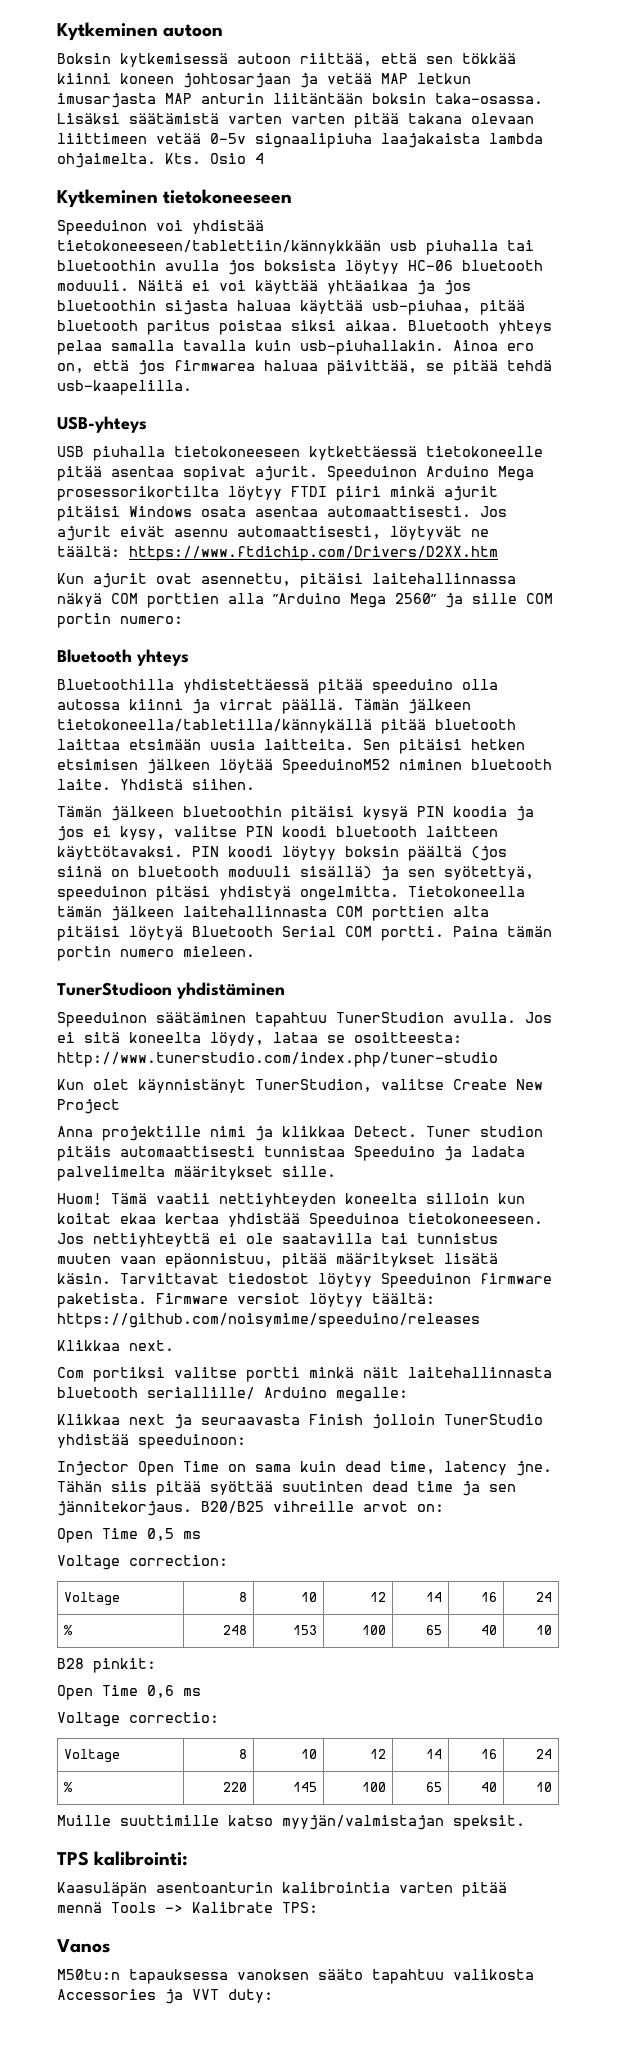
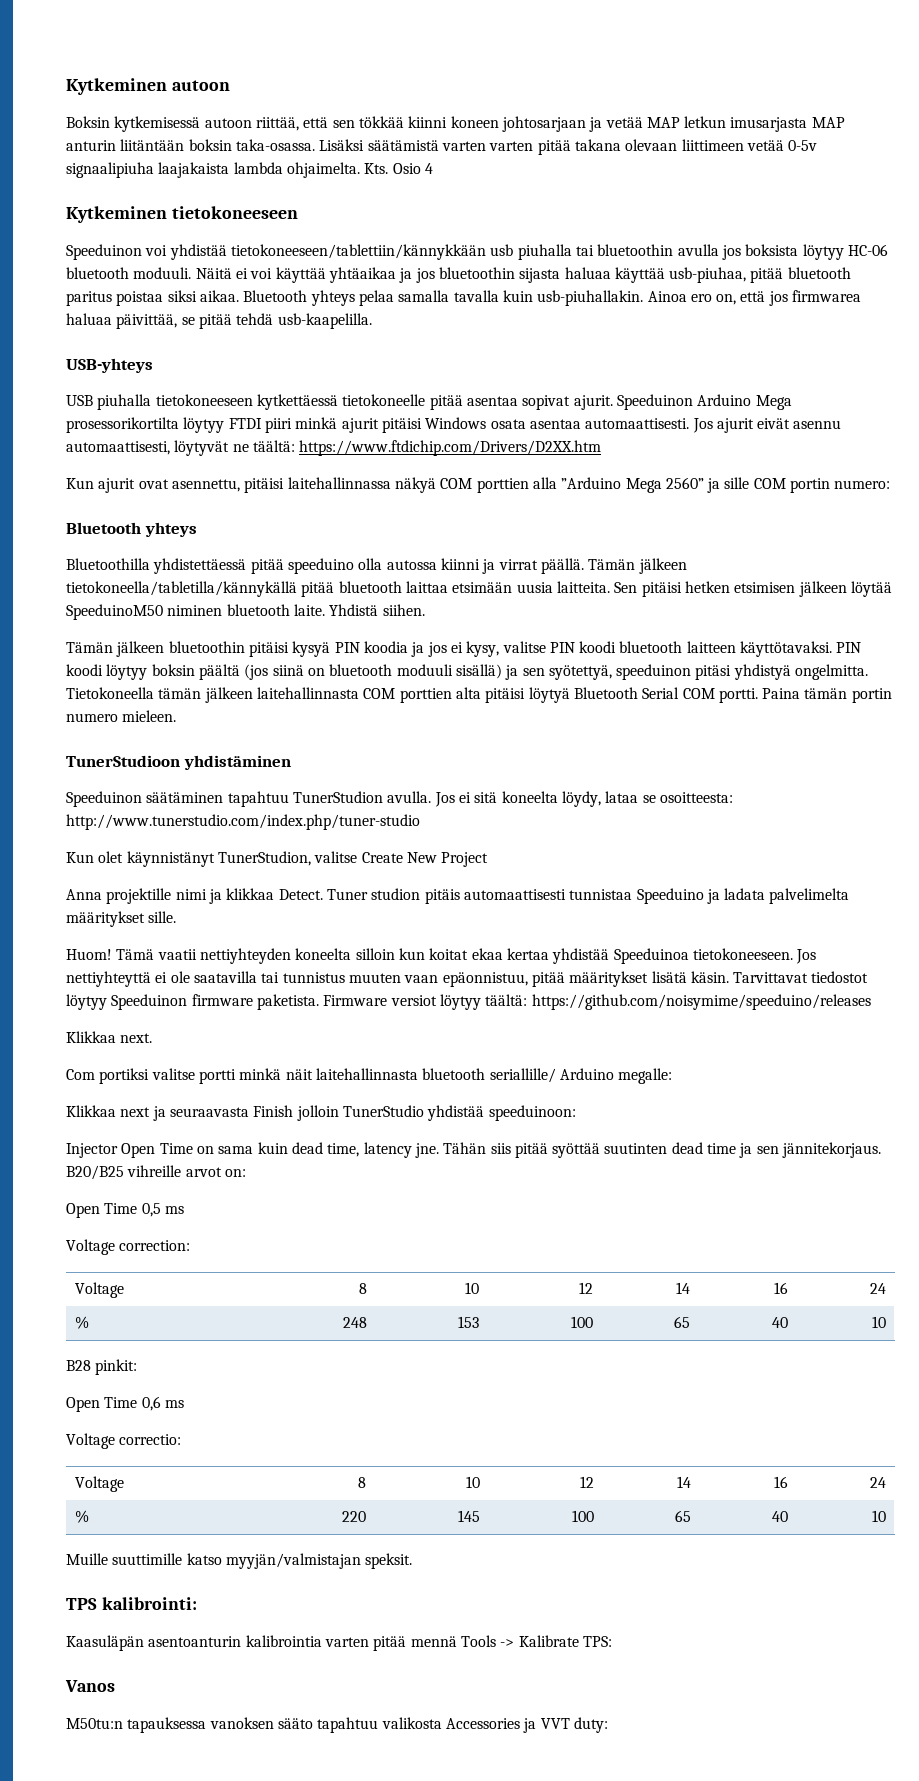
- Sen pitäisi hetken etsimisen jälkeen löytää SpeeduinoM52 niminen bluetooth laite.
+ Sen pitäisi hetken etsimisen jälkeen löytää SpeeduinoM50 niminen bluetooth laite.

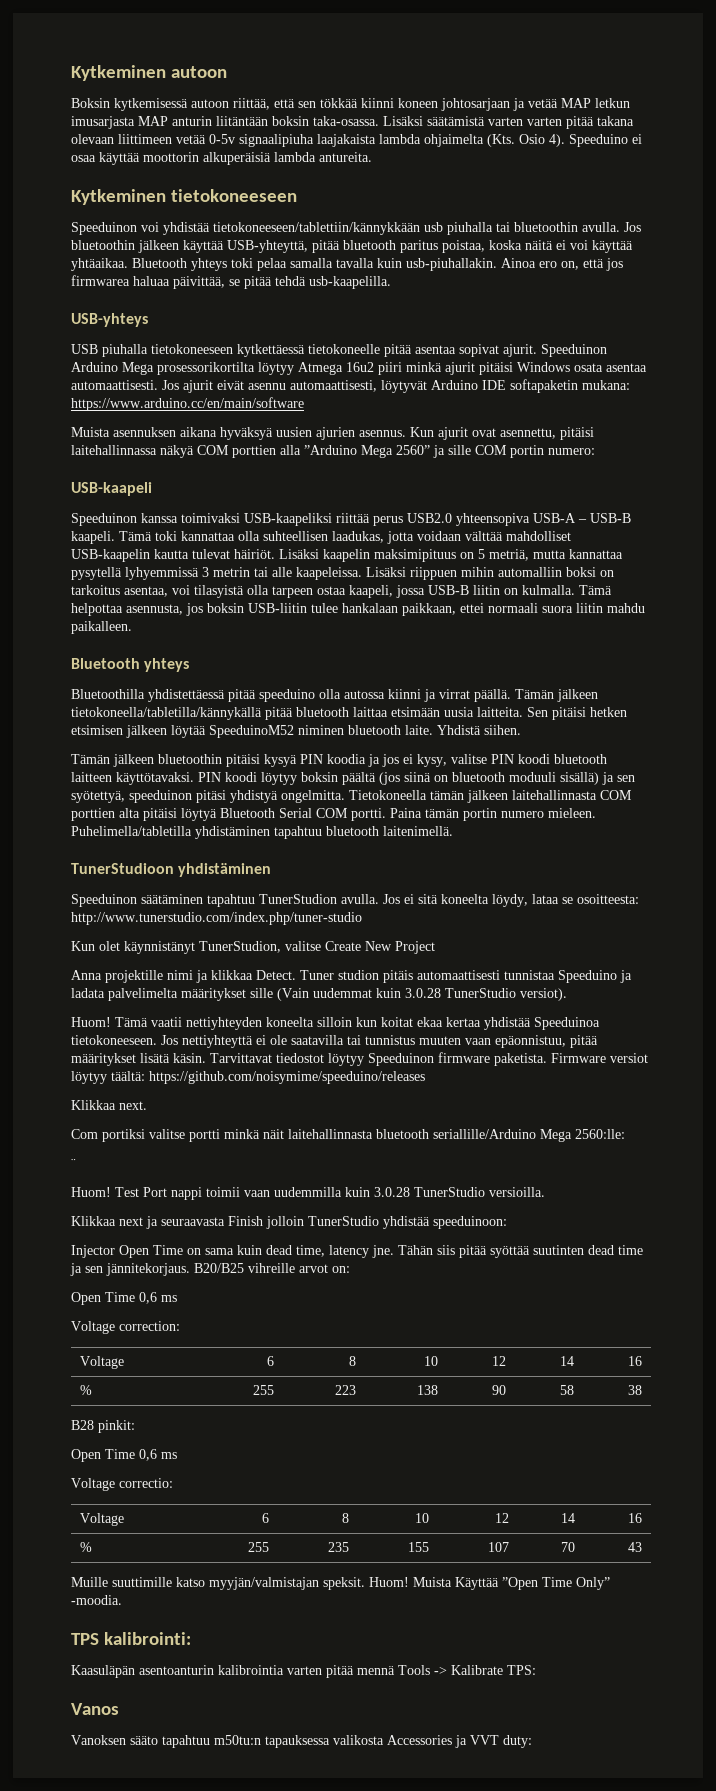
- Lisäksi säätämistä varten varten pitää takana olevaan liittimeen vetää 0-5v signaalipiuha laajakaista lambda ohjaimelta. Kts. Osio 4
+ Lisäksi säätämistä varten varten pitää takana olevaan liittimeen vetää 0-5v signaalipiuha laajakaista lambda ohjaimelta (Kts. Osio 4). Speeduino ei osaa käyttää moottorin alkuperäisiä lambda antureita.
- Speeduinon voi yhdistää tietokoneeseen/tablettiin/kännykkään usb piuhalla tai bluetoothin avulla jos boksista löytyy HC-06 bluetooth moduuli. Näitä ei voi käyttää yhtäaikaa ja jos bluetoothin sijasta haluaa käyttää usb-piuhaa, pitää bluetooth paritus poistaa siksi aikaa. Bluetooth yhteys pelaa samalla tavalla kuin usb-piuhallakin.
+ Speeduinon voi yhdistää tietokoneeseen/tablettiin/kännykkään usb piuhalla tai bluetoothin avulla. Jos bluetoothin jälkeen käyttää USB-yhteyttä, pitää bluetooth paritus poistaa, koska näitä ei voi käyttää yhtäaikaa. Bluetooth yhteys toki pelaa samalla tavalla kuin usb-piuhallakin.
- Speeduinon Arduino Mega prosessorikortilta löytyy FTDI piiri minkä ajurit pitäisi Windows osata asentaa automaattisesti.
+ Speeduinon Arduino Mega prosessorikortilta löytyy Atmega 16u2 piiri minkä ajurit pitäisi Windows osata asentaa automaattisesti.
- Jos ajurit eivät asennu automaattisesti, löytyvät ne täältä: https://www.ftdichip.com/Drivers/D2XX.htm
- Kun ajurit ovat asennettu, pitäisi laitehallinnassa näkyä COM porttien alla ”Arduino Mega 2560” ja sille COM portin numero:
+ Jos ajurit eivät asennu automaattisesti, löytyvät Arduino IDE softapaketin mukana: https://www.arduino.cc/en/main/software
+ Muista asennuksen aikana hyväksyä uusien ajurien asennus. Kun ajurit ovat asennettu, pitäisi laitehallinnassa näkyä COM porttien alla ”Arduino Mega 2560” ja sille COM portin numero:
+ USB-kaapeli
+ Speeduinon kanssa toimivaksi USB-kaapeliksi riittää perus USB2.0 yhteensopiva USB-A – USB-B kaapeli. Tämä toki kannattaa olla suhteellisen laadukas, jotta voidaan välttää mahdolliset USB-kaapelin kautta tulevat häiriöt. Lisäksi kaapelin maksimipituus on 5 metriä, mutta kannattaa pysytellä lyhyemmissä 3 metrin tai alle kaapeleissa. Lisäksi riippuen mihin automalliin boksi on tarkoitus asentaa, voi tilasyistä olla tarpeen ostaa kaapeli, jossa USB-B liitin on kulmalla. Tämä helpottaa asennusta, jos boksin USB-liitin tulee hankalaan paikkaan, ettei normaali suora liitin mahdu paikalleen.
- Sen pitäisi hetken etsimisen jälkeen löytää SpeeduinoM50 niminen bluetooth laite.
+ Sen pitäisi hetken etsimisen jälkeen löytää SpeeduinoM52 niminen bluetooth laite.
+ Puhelimella/tabletilla yhdistäminen tapahtuu bluetooth laitenimellä.
- Tuner studion pitäis automaattisesti tunnistaa Speeduino ja ladata palvelimelta määritykset sille.
+ Tuner studion pitäis automaattisesti tunnistaa Speeduino ja ladata palvelimelta määritykset sille (Vain uudemmat kuin 3.0.28 TunerStudio versiot).
- Com portiksi valitse portti minkä näit laitehallinnasta bluetooth seriallille/ Arduino megalle:
+ Com portiksi valitse portti minkä näit laitehallinnasta bluetooth seriallille/Arduino Mega 2560:lle:
+ ¨
+ Huom! Test Port nappi toimii vaan uudemmilla kuin 3.0.28 TunerStudio versioilla.
  B20/B25 vihreille arvot on:
- Open Time 0,5 ms
+ Open Time 0,6 ms
  Voltage correction:
- Voltage | 8 | 10 | 12 | 14 | 16 | 24
- % | 248 | 153 | 100 | 65 | 40 | 10
+ Voltage | 6 | 8 | 10 | 12 | 14 | 16
+ % | 255 | 223 | 138 | 90 | 58 | 38
  Voltage correctio:
- Voltage | 8 | 10 | 12 | 14 | 16 | 24
- % | 220 | 145 | 100 | 65 | 40 | 10
+ Voltage | 6 | 8 | 10 | 12 | 14 | 16
+ % | 255 | 235 | 155 | 107 | 70 | 43
+ Huom! Muista Käyttää ”Open Time Only” -moodia.
- M50tu:n tapauksessa vanoksen sääto tapahtuu valikosta Accessories ja VVT duty:
+ Vanoksen sääto tapahtuu m50tu:n tapauksessa valikosta Accessories ja VVT duty:

